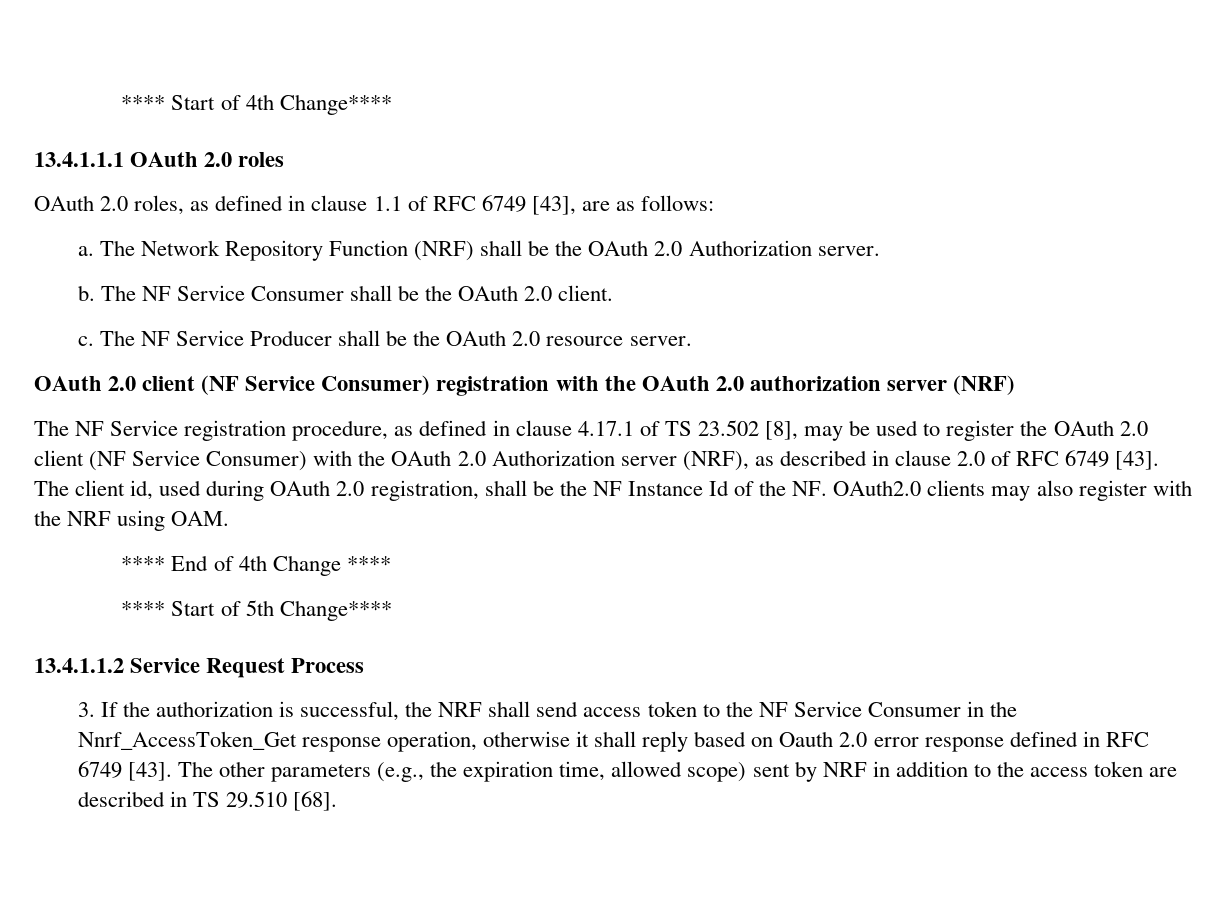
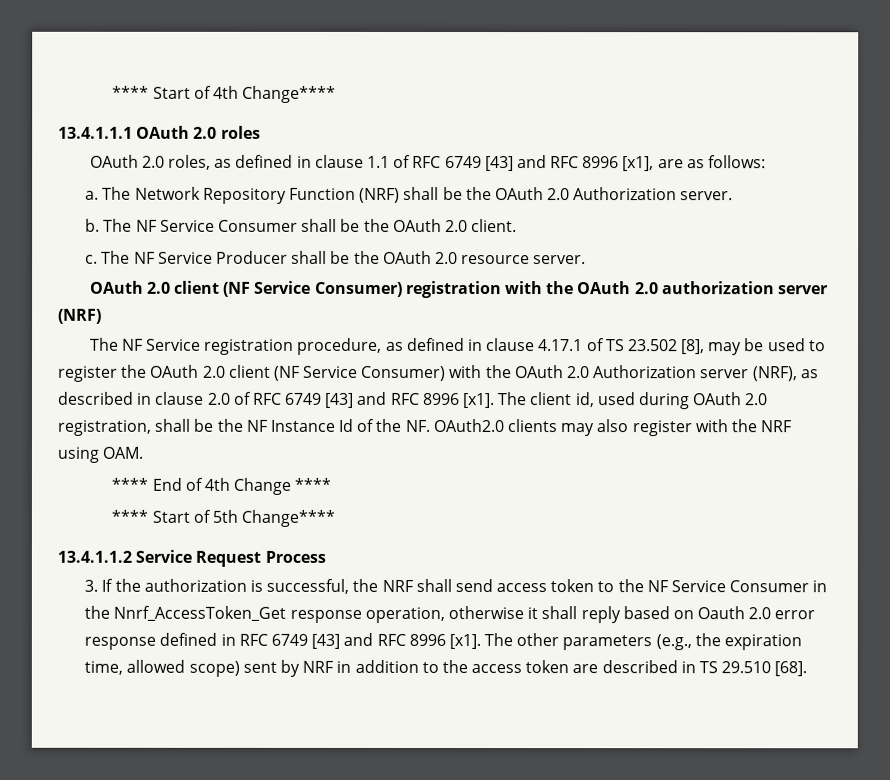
- OAuth 2.0 roles, as defined in clause 1.1 of RFC 6749 [43], are as follows:
+ OAuth 2.0 roles, as defined in clause 1.1 of RFC 6749 [43] and RFC 8996 [x1], are as follows:
- The NF Service registration procedure, as defined in clause 4.17.1 of TS 23.502 [8], may be used to register the OAuth 2.0 client (NF Service Consumer) with the OAuth 2.0 Authorization server (NRF), as described in clause 2.0 of RFC 6749 [43].
+ The NF Service registration procedure, as defined in clause 4.17.1 of TS 23.502 [8], may be used to register the OAuth 2.0 client (NF Service Consumer) with the OAuth 2.0 Authorization server (NRF), as described in clause 2.0 of RFC 6749 [43] and RFC 8996 [x1].
- 3. If the authorization is successful, the NRF shall send access token to the NF Service Consumer in the Nnrf_AccessToken_Get response operation, otherwise it shall reply based on Oauth 2.0 error response defined in RFC 6749 [43].
+ 3. If the authorization is successful, the NRF shall send access token to the NF Service Consumer in the Nnrf_AccessToken_Get response operation, otherwise it shall reply based on Oauth 2.0 error response defined in RFC 6749 [43] and RFC 8996 [x1].

